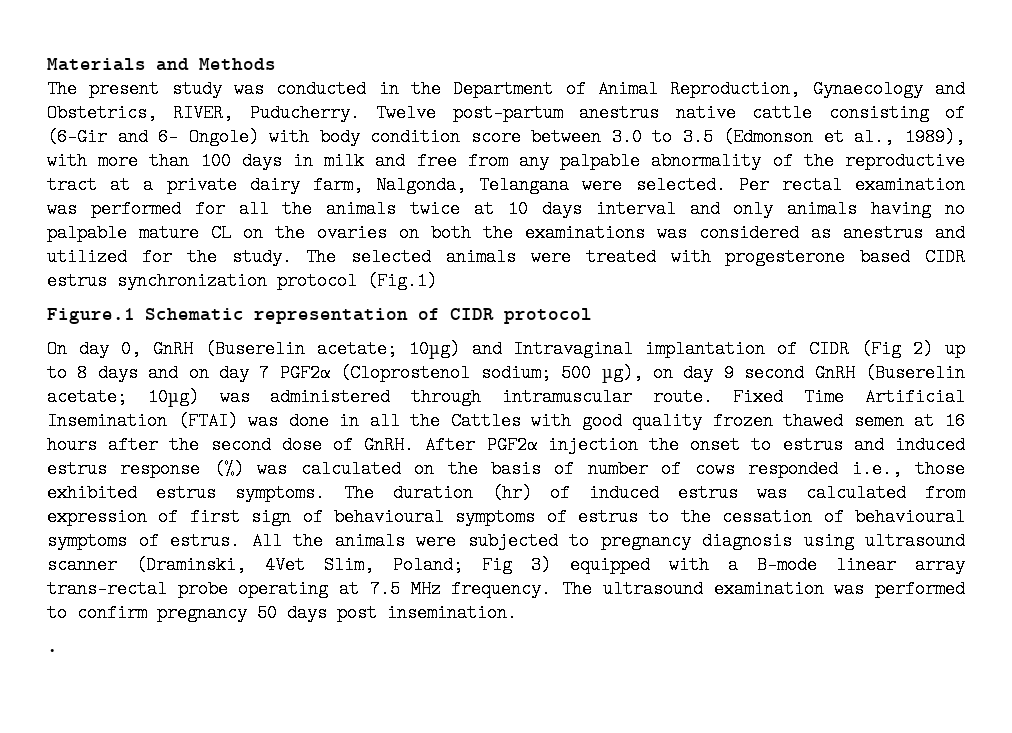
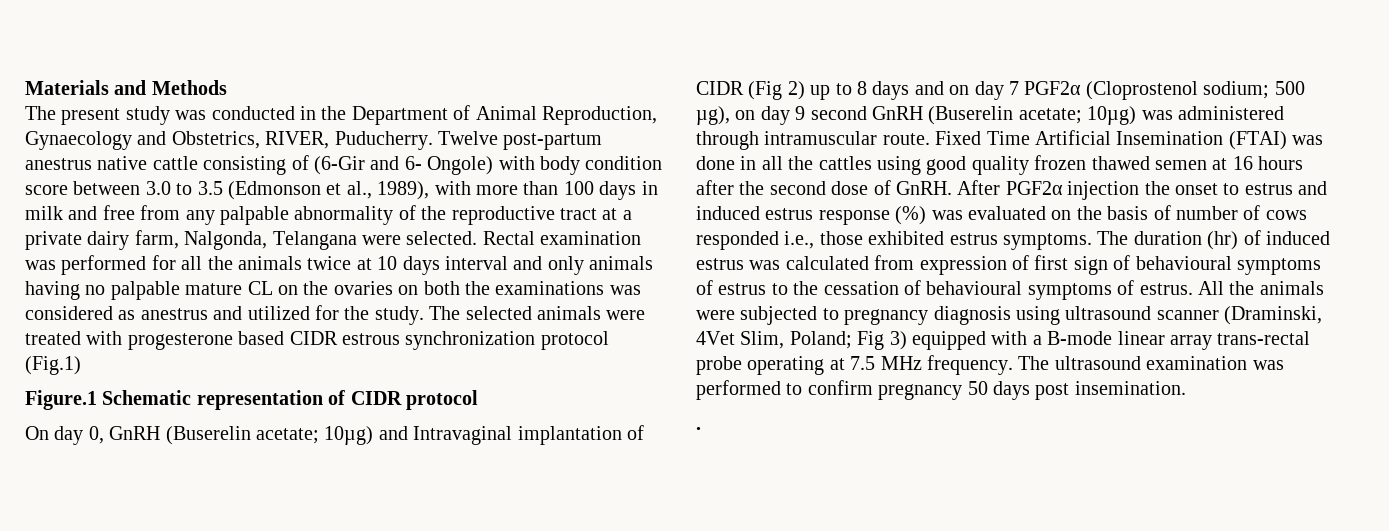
- Per rectal examination was performed for all the animals twice at 10 days interval and only animals having no palpable mature CL on the ovaries on both the examinations was considered as anestrus and utilized for the study.
+ Rectal examination was performed for all the animals twice at 10 days interval and only animals having no palpable mature CL on the ovaries on both the examinations was considered as anestrus and utilized for the study.
- The selected animals were treated with progesterone based CIDR estrus synchronization protocol (Fig.1)
+ The selected animals were treated with progesterone based CIDR estrous synchronization protocol (Fig.1)
- Fixed Time Artificial Insemination (FTAI) was done in all the Cattles with good quality frozen thawed semen at 16 hours after the second dose of GnRH.
+ Fixed Time Artificial Insemination (FTAI) was done in all the cattles using good quality frozen thawed semen at 16 hours after the second dose of GnRH.
- After PGF2α injection the onset to estrus and induced estrus response (%) was calculated on the basis of number of cows responded i.e., those exhibited estrus symptoms.
+ After PGF2α injection the onset to estrus and induced estrus response (%) was evaluated on the basis of number of cows responded i.e., those exhibited estrus symptoms.

